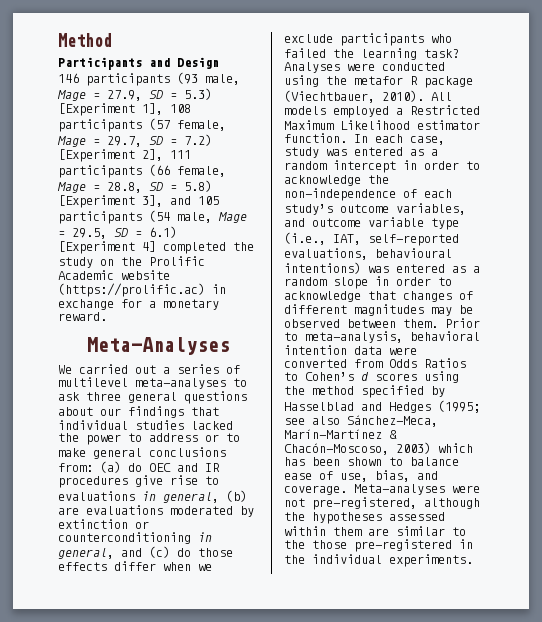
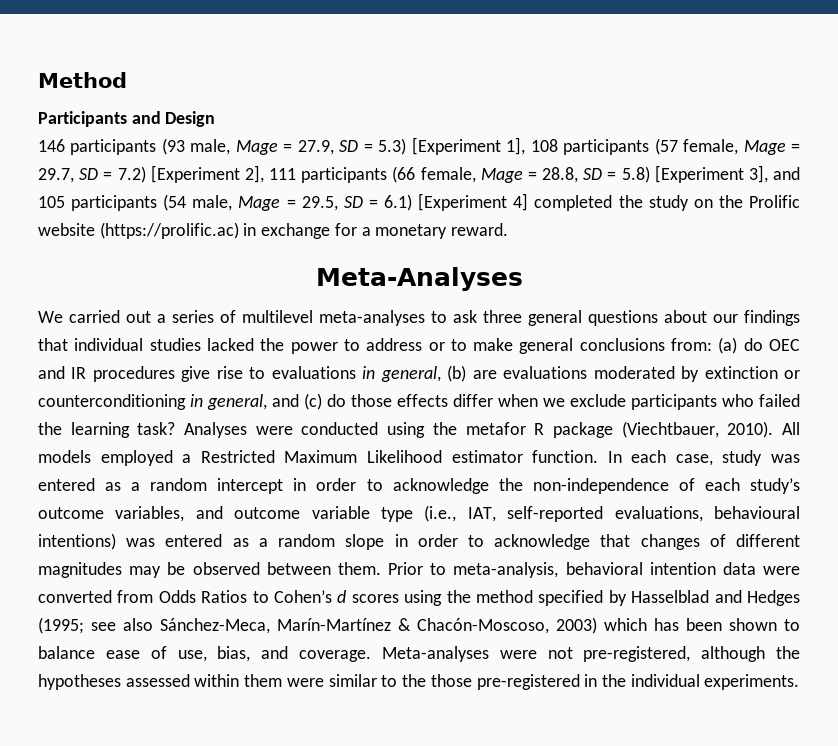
- 146 participants (93 male, Mage = 27.9, SD = 5.3) [Experiment 1], 108 participants (57 female, Mage = 29.7, SD = 7.2) [Experiment 2], 111 participants (66 female, Mage = 28.8, SD = 5.8) [Experiment 3], and 105 participants (54 male, Mage = 29.5, SD = 6.1) [Experiment 4] completed the study on the Prolific Academic website (https://prolific.ac) in exchange for a monetary reward.
+ 146 participants (93 male, Mage = 27.9, SD = 5.3) [Experiment 1], 108 participants (57 female, Mage = 29.7, SD = 7.2) [Experiment 2], 111 participants (66 female, Mage = 28.8, SD = 5.8) [Experiment 3], and 105 participants (54 male, Mage = 29.5, SD = 6.1) [Experiment 4] completed the study on the Prolific website (https://prolific.ac) in exchange for a monetary reward.
- Meta-analyses were not pre-registered, although the hypotheses assessed within them are similar to the those pre-registered in the individual experiments.
+ Meta-analyses were not pre-registered, although the hypotheses assessed within them were similar to the those pre-registered in the individual experiments.

